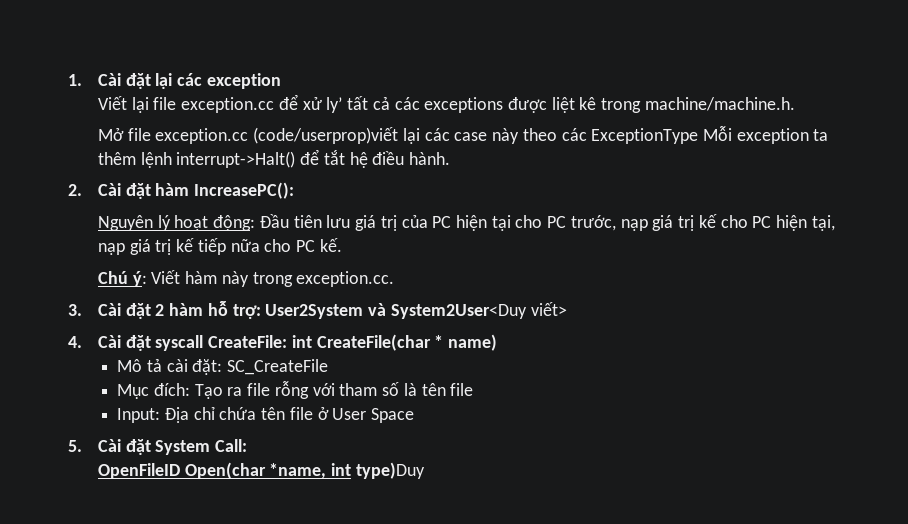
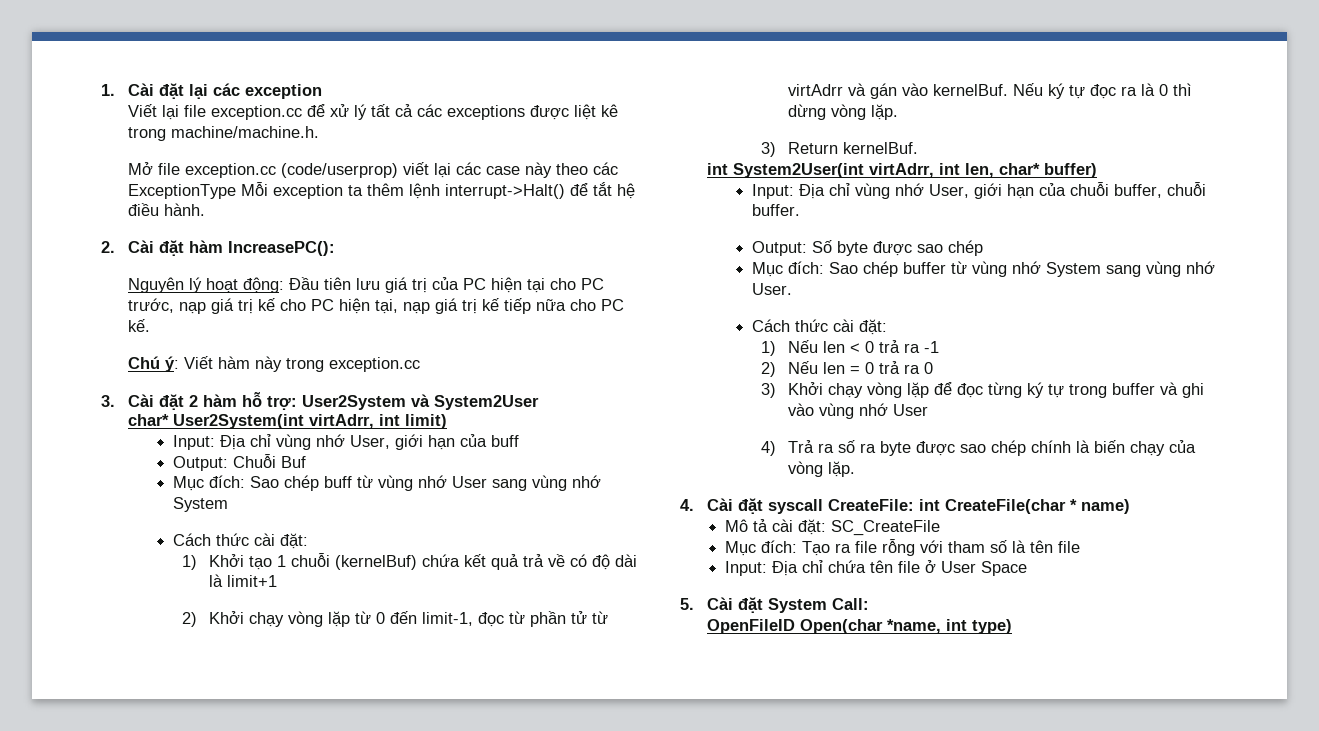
- Viết lại file exception.cc để xử ly’ tất cả các exceptions được liệt kê trong machine/machine.h.
+ Viết lại file exception.cc để xử lý tất cả các exceptions được liệt kê trong machine/machine.h.
- Mở file exception.cc (code/userprop)viết lại các case này theo các ExceptionType Mỗi exception ta thêm lệnh interrupt->Halt() để tắt hệ điều hành.
+ Mở file exception.cc (code/userprop) viết lại các case này theo các ExceptionType Mỗi exception ta thêm lệnh interrupt->Halt() để tắt hệ điều hành.
- Chú ý: Viết hàm này trong exception.cc.
+ Chú ý: Viết hàm này trong exception.cc
- 3. Cài đặt 2 hàm hỗ trợ: User2System và System2User<Duy viết>
+ 3. Cài đặt 2 hàm hỗ trợ: User2System và System2User
+ char* User2System(int virtAdrr, int limit)
+ Input: Địa chỉ vùng nhớ User, giới hạn của buff
+ Output: Chuỗi Buf
+ Mục đích: Sao chép buff từ vùng nhớ User sang vùng nhớ System
+ Cách thức cài đặt:
+ 1) Khởi tạo 1 chuỗi (kernelBuf) chứa kết quả trả về có độ dài là limit+1
+ 2) Khởi chạy vòng lặp từ 0 đến limit-1, đọc từ phần tử từ virtAdrr và gán vào kernelBuf. Nếu ký tự đọc ra là 0 thì dừng vòng lặp.
+ 3) Return kernelBuf.
+ int System2User(int virtAdrr, int len, char* buffer)
+ Input: Địa chỉ vùng nhớ User, giới hạn của chuỗi buffer, chuỗi buffer.
+ Output: Số byte được sao chép
+ Mục đích: Sao chép buffer từ vùng nhớ System sang vùng nhớ User.
+ Cách thức cài đặt:
+ 1) Nếu len < 0 trả ra -1
+ 2) Nếu len = 0 trả ra 0
+ 3) Khởi chạy vòng lặp để đọc từng ký tự trong buffer và ghi vào vùng nhớ User
+ 4) Trả ra số ra byte được sao chép chính là biến chạy của vòng lặp.
- OpenFileID Open(char *name, int type)Duy
+ OpenFileID Open(char *name, int type)

